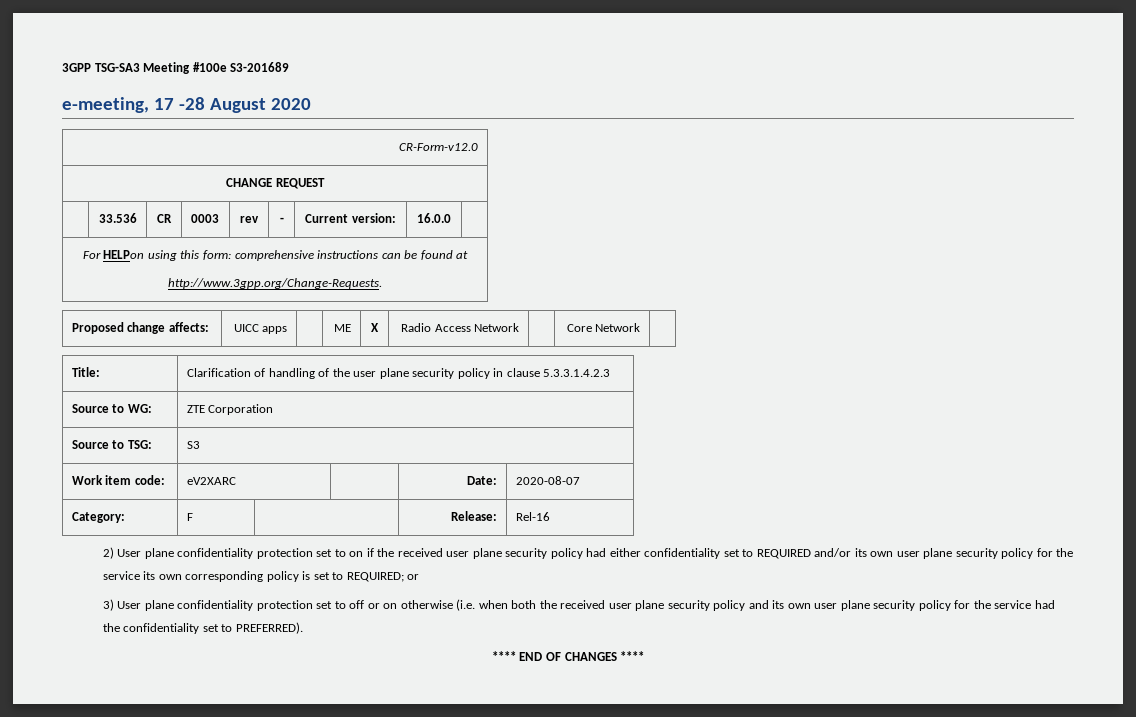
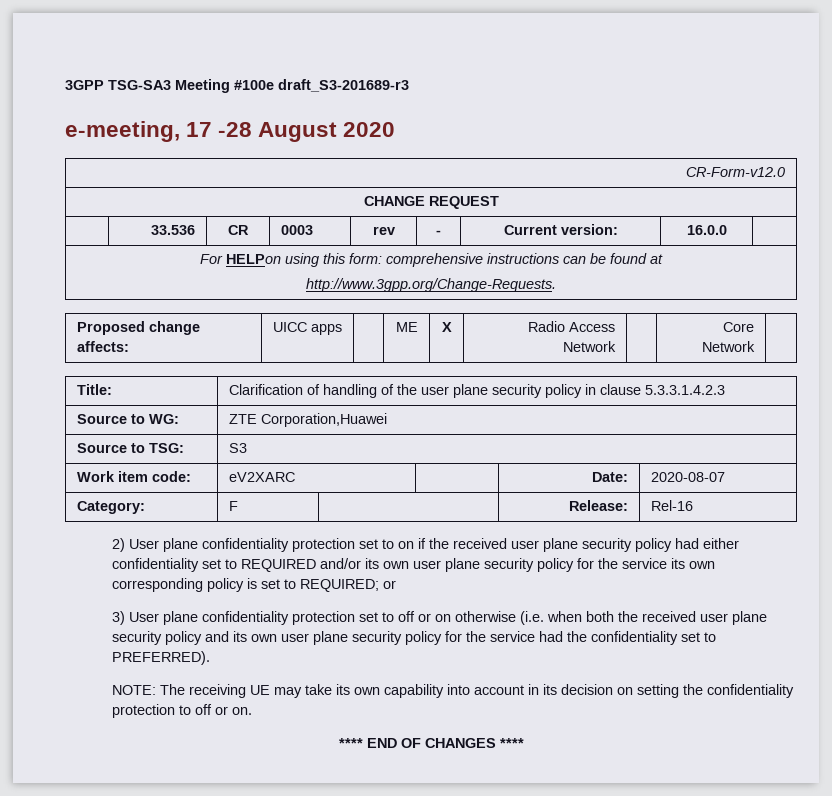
- 3GPP TSG-SA3 Meeting #100e S3-201689
+ 3GPP TSG-SA3 Meeting #100e draft_S3-201689-r3
- Source to WG: | ZTE Corporation
+ Source to WG: | ZTE Corporation,Huawei
+ NOTE: The receiving UE may take its own capability into account in its decision on setting the confidentiality protection to off or on.

